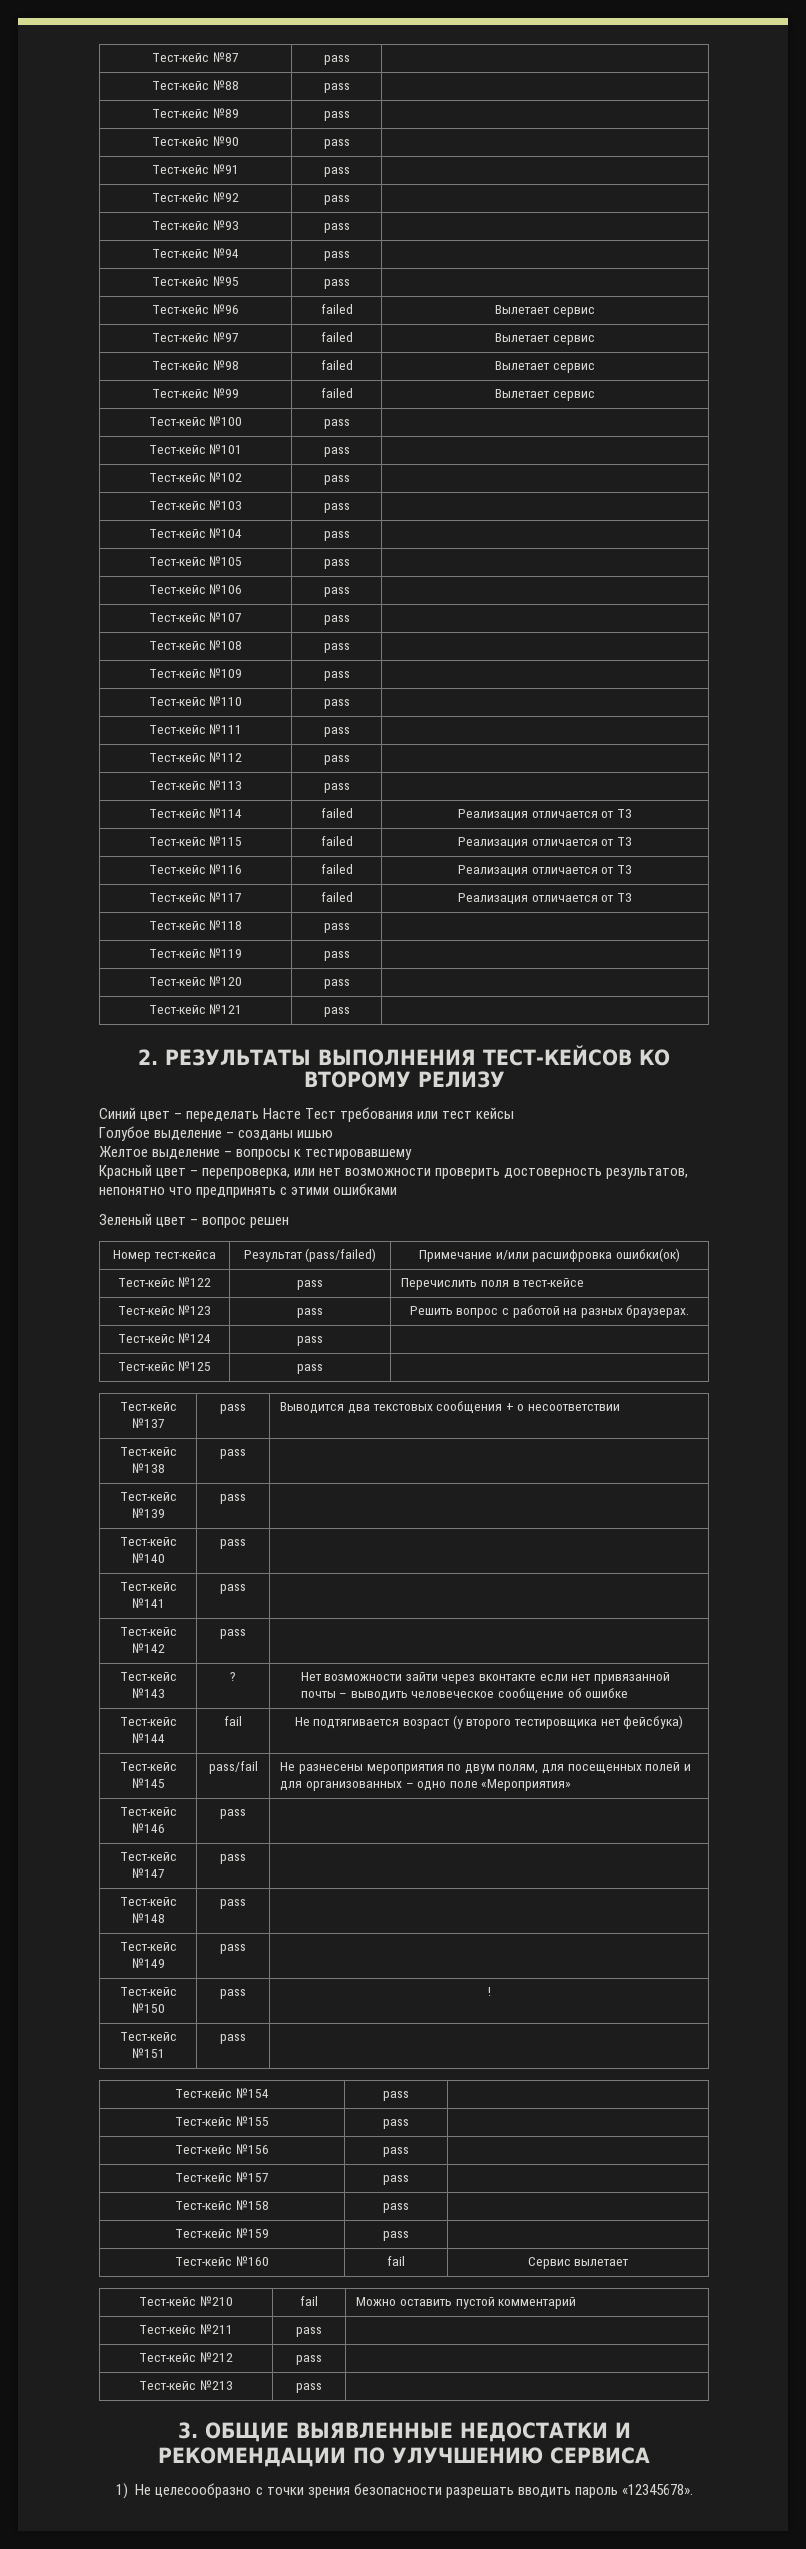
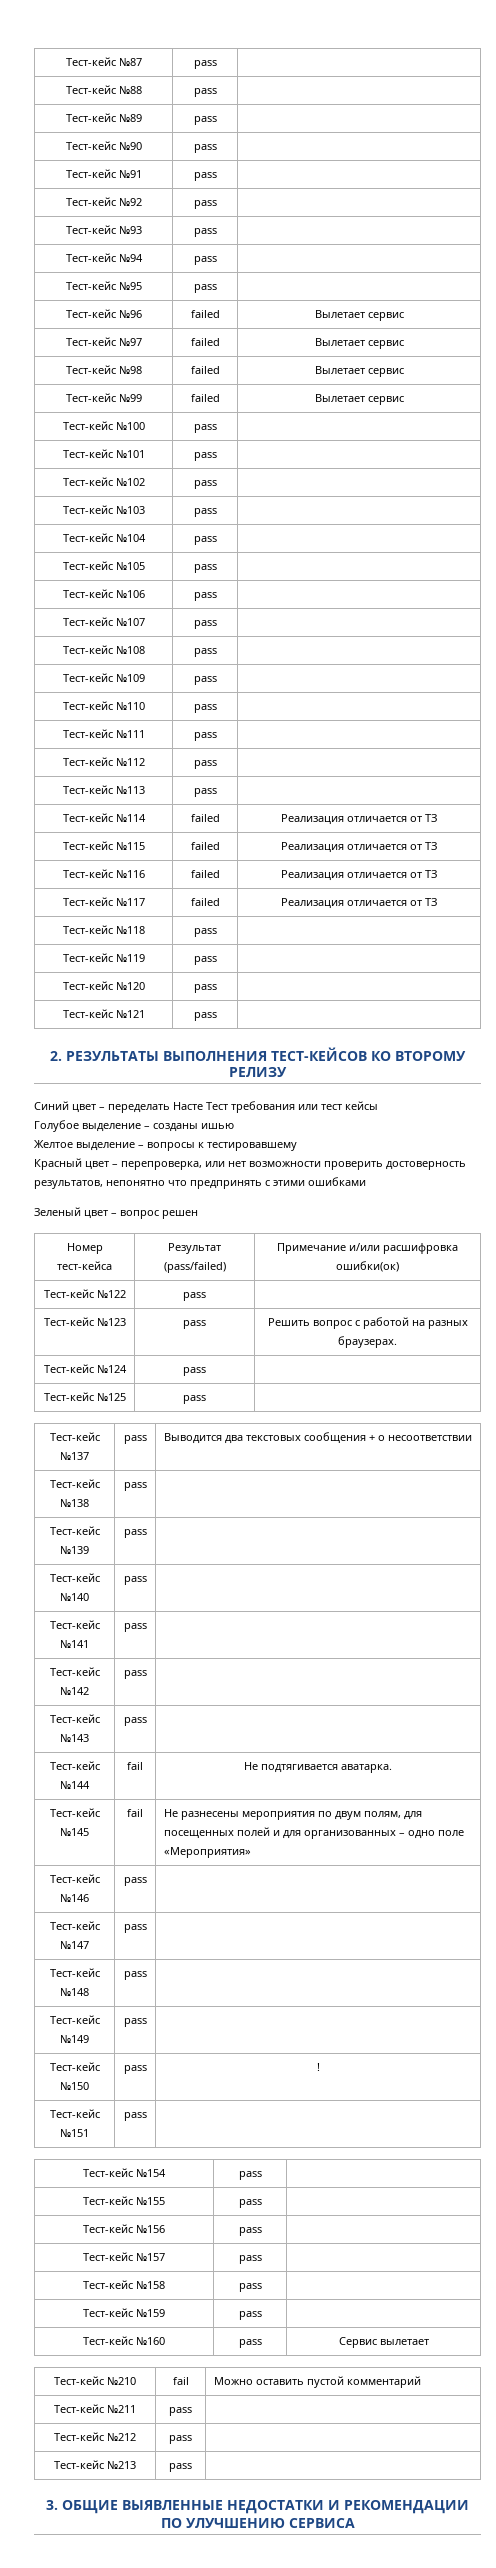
- Тест-кейс №122 | pass | Перечислить поля в тест-кейсе
+ Тест-кейс №122 | pass |
- Тест-кейс №143 | ? | Нет возможности зайти через вконтакте если нет привязанной почты – выводить человеческое сообщение об ошибке
+ Тест-кейс №143 | pass |
- Тест-кейс №144 | fail | Не подтягивается возраст (у второго тестировщика нет фейсбука)
+ Тест-кейс №144 | fail | Не подтягивается аватарка.
- Тест-кейс №145 | pass/fail | Не разнесены мероприятия по двум полям, для посещенных полей и для организованных – одно поле «Мероприятия»
+ Тест-кейс №145 | fail | Не разнесены мероприятия по двум полям, для посещенных полей и для организованных – одно поле «Мероприятия»
- Тест-кейс №160 | fail | Сервис вылетает
+ Тест-кейс №160 | pass | Сервис вылетает
- 1) Не целесообразно с точки зрения безопасности разрешать вводить пароль «12345678».

